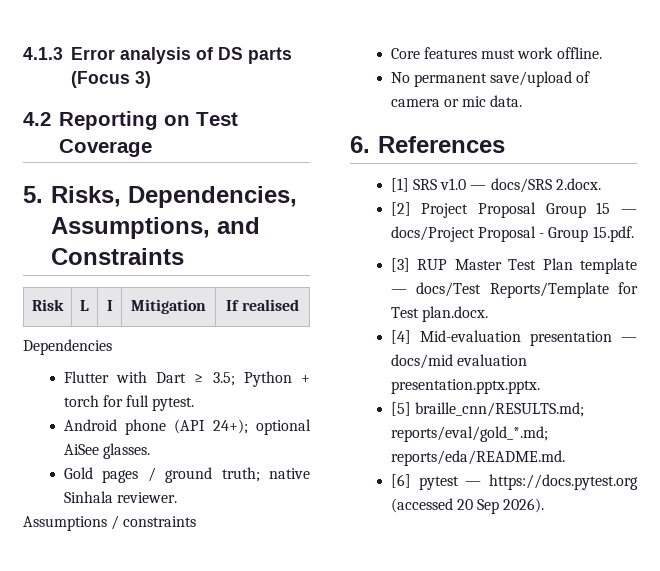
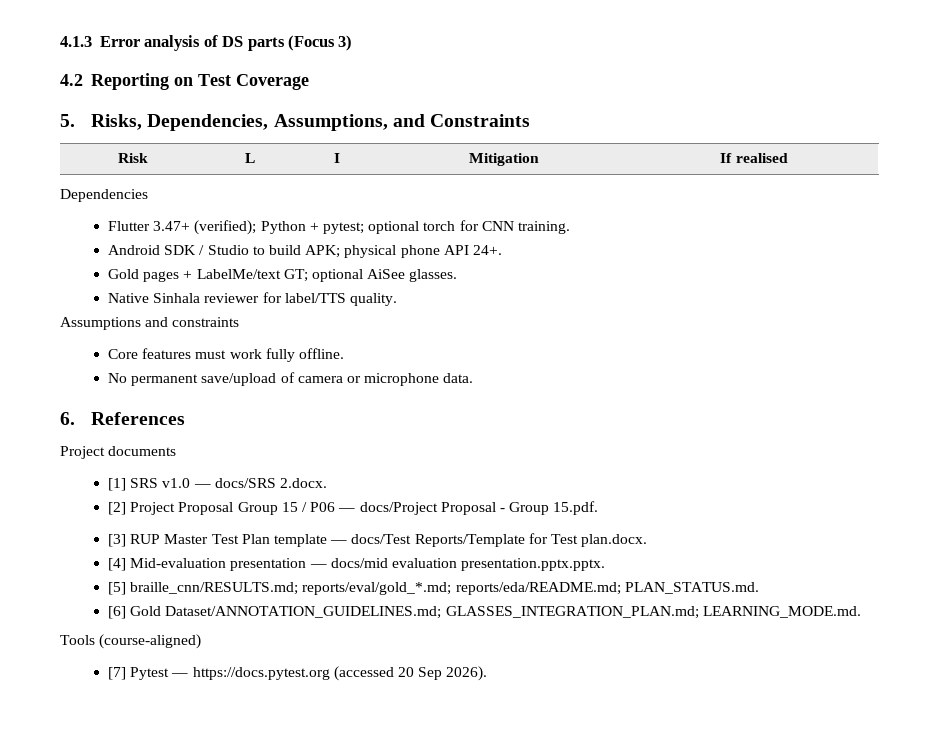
- Flutter with Dart ≥ 3.5; Python + torch for full pytest.
- Android phone (API 24+); optional AiSee glasses.
- Gold pages / ground truth; native Sinhala reviewer.
+ Flutter 3.47+ (verified); Python + pytest; optional torch for CNN training.
+ Android SDK / Studio to build APK; physical phone API 24+.
+ Gold pages + LabelMe/text GT; optional AiSee glasses.
+ Native Sinhala reviewer for label/TTS quality.
- Assumptions / constraints
+ Assumptions and constraints
- Core features must work offline.
+ Core features must work fully offline.
- No permanent save/upload of camera or mic data.
+ No permanent save/upload of camera or microphone data.
+ Project documents
- [2] Project Proposal Group 15 — docs/Project Proposal - Group 15.pdf.
+ [2] Project Proposal Group 15 / P06 — docs/Project Proposal - Group 15.pdf.
- [5] braille_cnn/RESULTS.md; reports/eval/gold_*.md; reports/eda/README.md.
+ [5] braille_cnn/RESULTS.md; reports/eval/gold_*.md; reports/eda/README.md; PLAN_STATUS.md.
- [6] pytest — https://docs.pytest.org (accessed 20 Sep 2026).
+ [6] Gold Dataset/ANNOTATION_GUIDELINES.md; GLASSES_INTEGRATION_PLAN.md; LEARNING_MODE.md.
+ Tools (course-aligned)
+ [7] Pytest — https://docs.pytest.org (accessed 20 Sep 2026).

